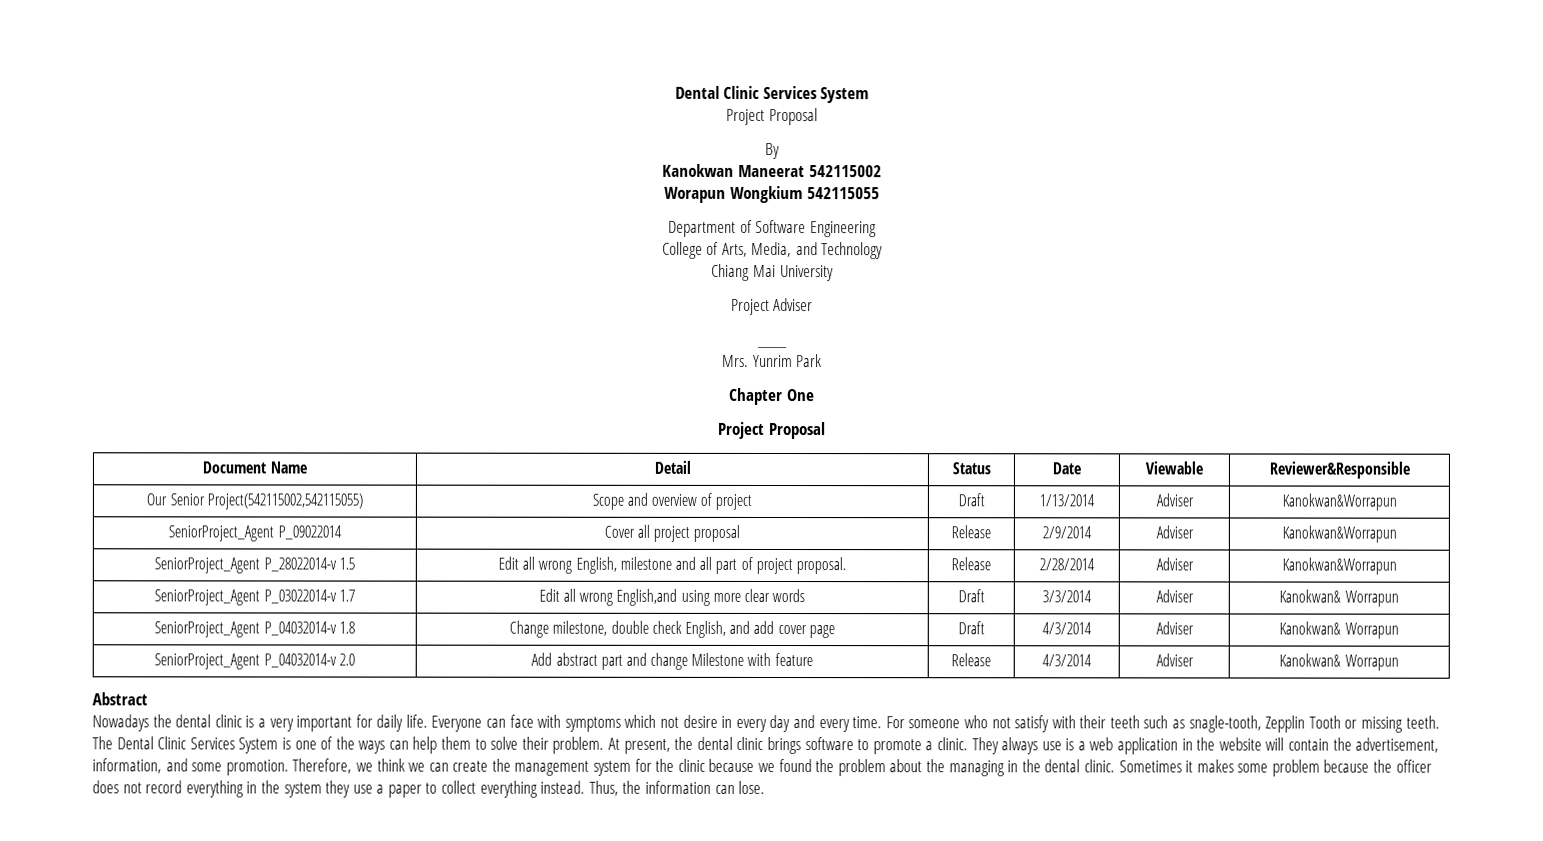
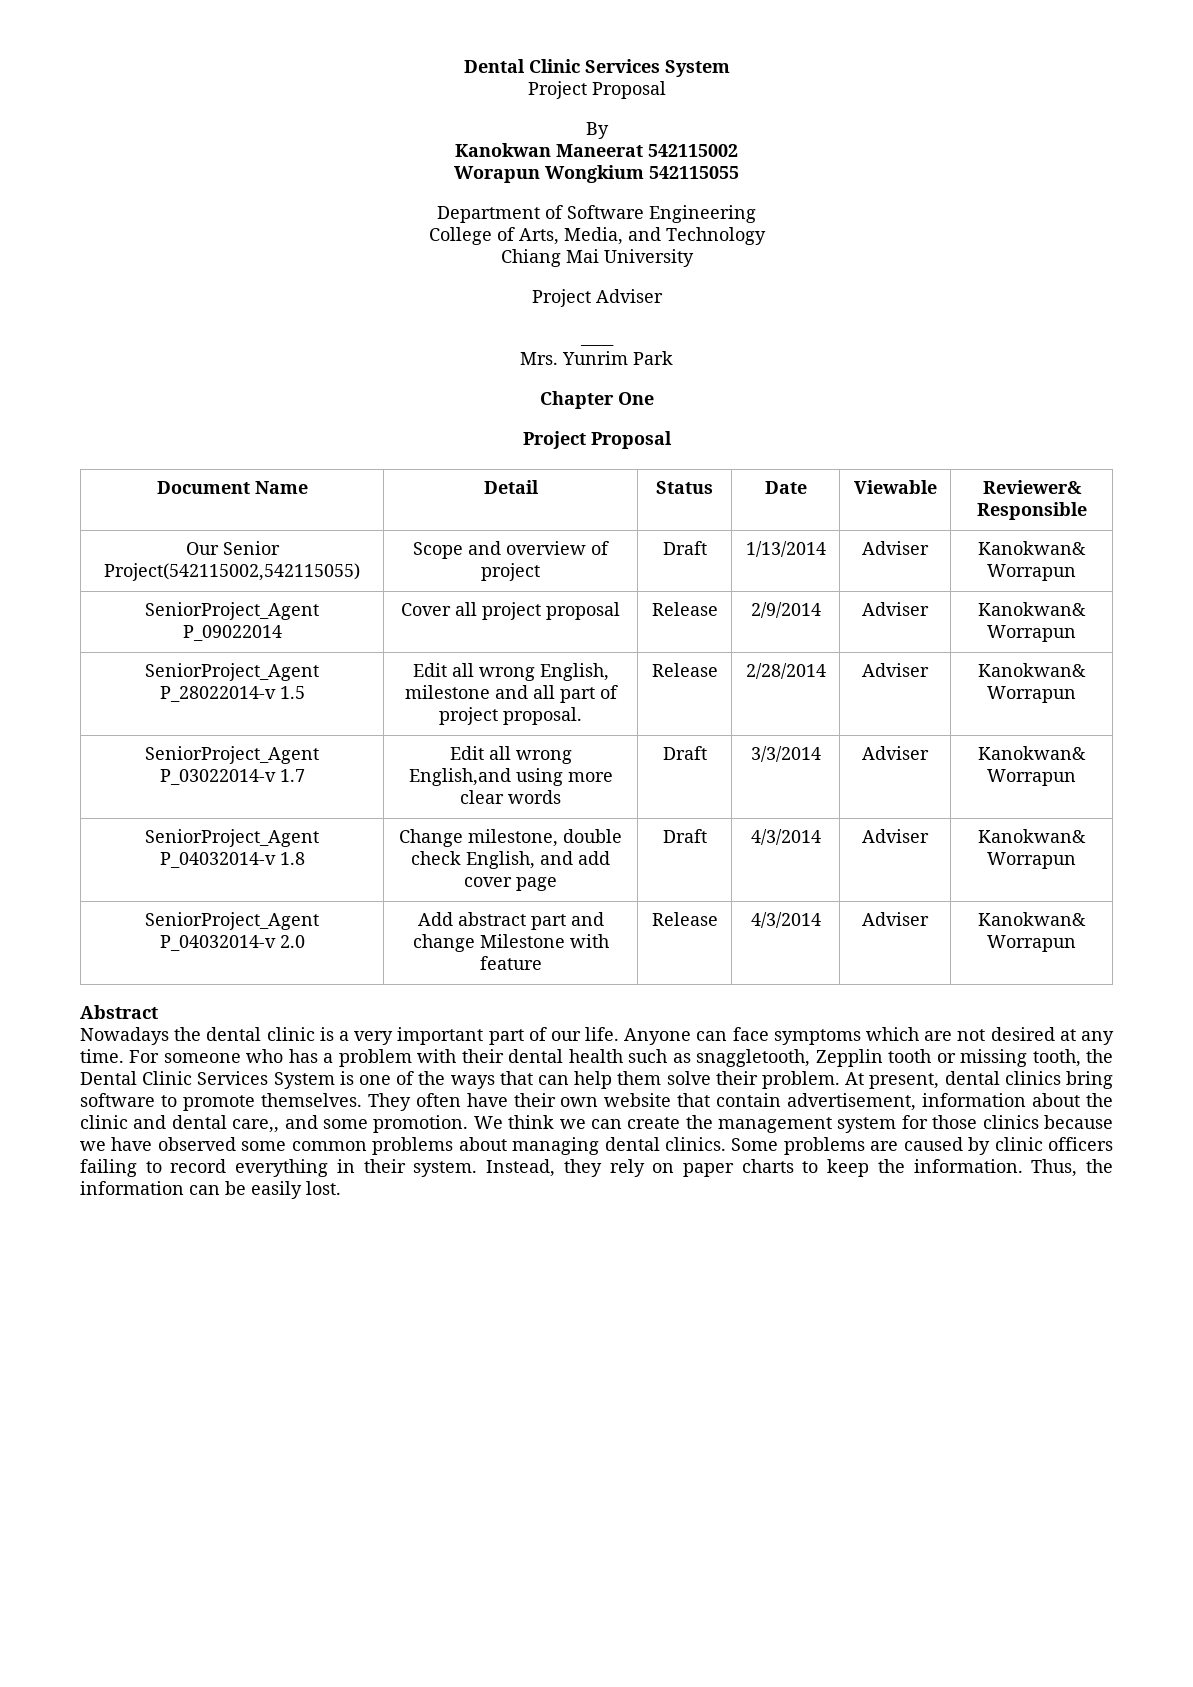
- Document Name | Detail | Status | Date | Viewable | Reviewer&Responsible
+ Document Name | Detail | Status | Date | Viewable | Reviewer& Responsible
- Our Senior Project(542115002,542115055) | Scope and overview of project | Draft | 1/13/2014 | Adviser | Kanokwan&Worrapun
+ Our Senior Project(542115002,542115055) | Scope and overview of project | Draft | 1/13/2014 | Adviser | Kanokwan& Worrapun
- SeniorProject_Agent P_09022014 | Cover all project proposal | Release | 2/9/2014 | Adviser | Kanokwan&Worrapun
+ SeniorProject_Agent P_09022014 | Cover all project proposal | Release | 2/9/2014 | Adviser | Kanokwan& Worrapun
- SeniorProject_Agent P_28022014-v 1.5 | Edit all wrong English, milestone and all part of project proposal. | Release | 2/28/2014 | Adviser | Kanokwan&Worrapun
+ SeniorProject_Agent P_28022014-v 1.5 | Edit all wrong English, milestone and all part of project proposal. | Release | 2/28/2014 | Adviser | Kanokwan& Worrapun
- Nowadays the dental clinic is a very important for daily life. Everyone can face with symptoms which not desire in every day and every time. For someone who not satisfy with their teeth such as snagle-tooth, Zepplin Tooth or missing teeth. The Dental Clinic Services System is one of the ways can help them to solve their problem.
+ Nowadays the dental clinic is a very important part of our life. Anyone can face symptoms which are not desired at any time. For someone who has a problem with their dental health such as snaggletooth, Zepplin tooth or missing tooth, the Dental Clinic Services System is one of the ways that can help them solve their problem.
- At present, the dental clinic brings software to promote a clinic. They always use is a web application in the website will contain the advertisement, information, and some promotion.
+ At present, dental clinics bring software to promote themselves. They often have their own website that contain advertisement, information about the clinic and dental care,, and some promotion.
- Therefore, we think we can create the management system for the clinic because we found the problem about the managing in the dental clinic. Sometimes it makes some problem because the officer does not record everything in the system they use a paper to collect everything instead.
+ We think we can create the management system for those clinics because we have observed some common problems about managing dental clinics. Some problems are caused by clinic officers failing to record everything in their system. Instead, they rely on paper charts to keep the information.
- Thus, the information can lose.
+ Thus, the information can be easily lost.

